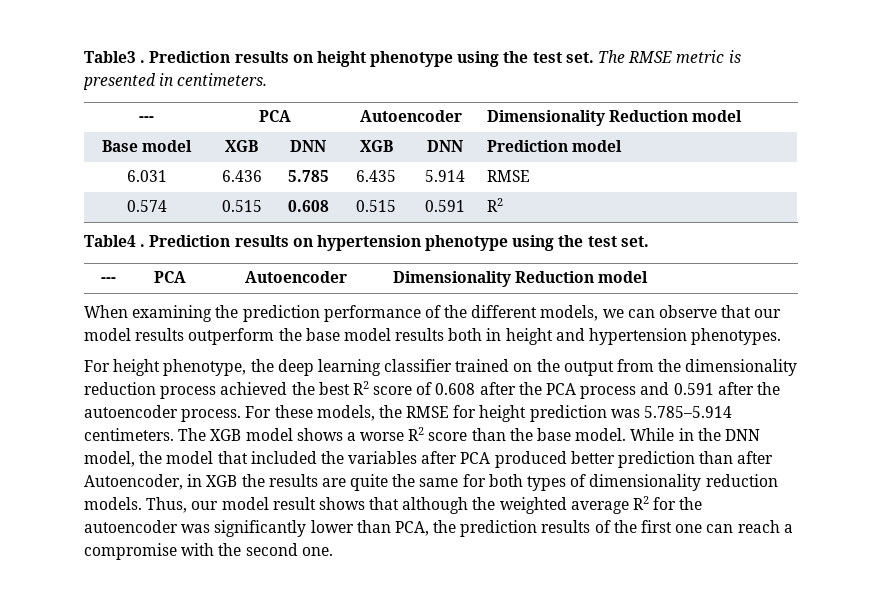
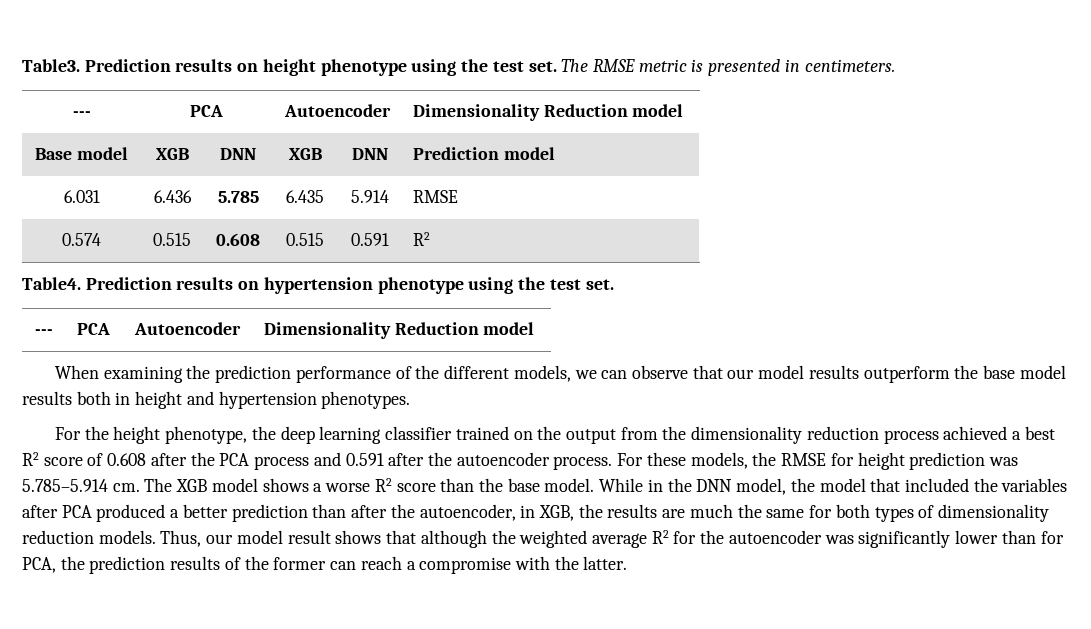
- Table3 .
+ Table3.
- Table4 .
+ Table4.
- For height phenotype, the deep learning classifier trained on the output from the dimensionality reduction process achieved the best R2 score of 0.608 after the PCA process and 0.591 after the autoencoder process.
+ For the height phenotype, the deep learning classifier trained on the output from the dimensionality reduction process achieved a best R2 score of 0.608 after the PCA process and 0.591 after the autoencoder process.
- For these models, the RMSE for height prediction was 5.785–5.914 centimeters.
+ For these models, the RMSE for height prediction was 5.785–5.914 cm.
- While in the DNN model, the model that included the variables after PCA produced better prediction than after Autoencoder, in XGB the results are quite the same for both types of dimensionality reduction models.
+ While in the DNN model, the model that included the variables after PCA produced a better prediction than after the autoencoder, in XGB, the results are much the same for both types of dimensionality reduction models.
- Thus, our model result shows that although the weighted average R2 for the autoencoder was significantly lower than PCA, the prediction results of the first one can reach a compromise with the second one.
+ Thus, our model result shows that although the weighted average R2 for the autoencoder was significantly lower than for PCA, the prediction results of the former can reach a compromise with the latter.

